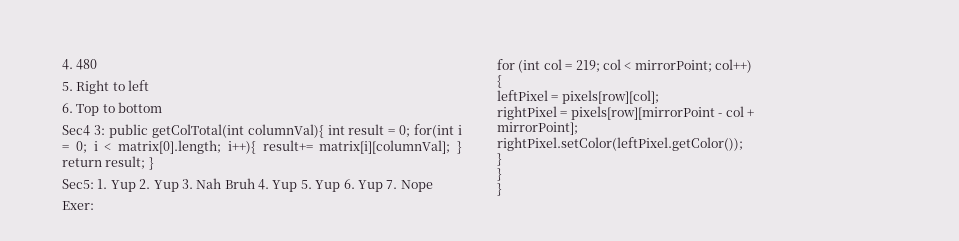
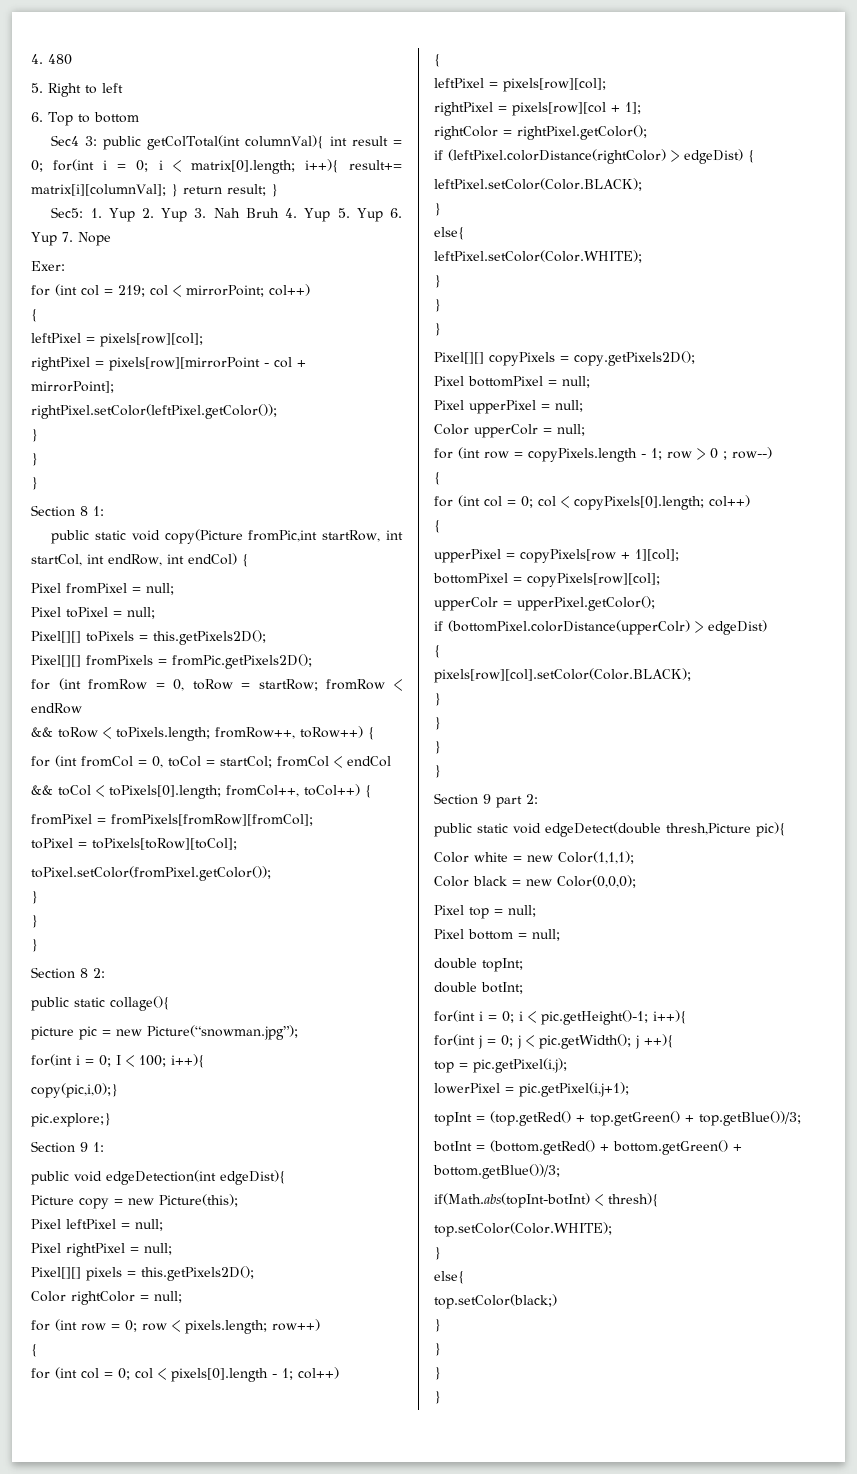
+ Section 8 1:
+ public static void copy(Picture fromPic,int startRow, int startCol, int endRow, int endCol) {
+ Pixel fromPixel = null;
+ Pixel toPixel = null;
+ Pixel[][] toPixels = this.getPixels2D();
+ Pixel[][] fromPixels = fromPic.getPixels2D();
+ for (int fromRow = 0, toRow = startRow; fromRow < endRow
+ && toRow < toPixels.length; fromRow++, toRow++) {
+ for (int fromCol = 0, toCol = startCol; fromCol < endCol
+ && toCol < toPixels[0].length; fromCol++, toCol++) {
+ fromPixel = fromPixels[fromRow][fromCol];
+ toPixel = toPixels[toRow][toCol];
+ toPixel.setColor(fromPixel.getColor());
+ }
+ }
+ }
+ Section 8 2:
+ public static collage(){
+ picture pic = new Picture(“snowman.jpg”);
+ for(int i = 0; I < 100; i++){
+ copy(pic,i,0);}
+ pic.explore;}
+ Section 9 1:
+ public void edgeDetection(int edgeDist){
+ Picture copy = new Picture(this);
+ Pixel leftPixel = null;
+ Pixel rightPixel = null;
+ Pixel[][] pixels = this.getPixels2D();
+ Color rightColor = null;
+ for (int row = 0; row < pixels.length; row++)
+ {
+ for (int col = 0; col < pixels[0].length - 1; col++)
+ {
+ leftPixel = pixels[row][col];
+ rightPixel = pixels[row][col + 1];
+ rightColor = rightPixel.getColor();
+ if (leftPixel.colorDistance(rightColor) > edgeDist) {
+ leftPixel.setColor(Color.BLACK);
+ }
+ else{
+ leftPixel.setColor(Color.WHITE);
+ }
+ }
+ }
+ Pixel[][] copyPixels = copy.getPixels2D();
+ Pixel bottomPixel = null;
+ Pixel upperPixel = null;
+ Color upperColr = null;
+ for (int row = copyPixels.length - 1; row > 0 ; row--)
+ {
+ for (int col = 0; col < copyPixels[0].length; col++)
+ {
+ upperPixel = copyPixels[row + 1][col];
+ bottomPixel = copyPixels[row][col];
+ upperColr = upperPixel.getColor();
+ if (bottomPixel.colorDistance(upperColr) > edgeDist)
+ {
+ pixels[row][col].setColor(Color.BLACK);
+ }
+ }
+ }
+ }
+ Section 9 part 2:
+ public static void edgeDetect(double thresh,Picture pic){
+ Color white = new Color(1,1,1);
+ Color black = new Color(0,0,0);
+ Pixel top = null;
+ Pixel bottom = null;
+ double topInt;
+ double botInt;
+ for(int i = 0; i < pic.getHeight()-1; i++){
+ for(int j = 0; j < pic.getWidth(); j ++){
+ top = pic.getPixel(i,j);
+ lowerPixel = pic.getPixel(i,j+1);
+ topInt = (top.getRed() + top.getGreen() + top.getBlue())/3;
+ botInt = (bottom.getRed() + bottom.getGreen() + bottom.getBlue())/3;
+ if(Math.abs(topInt-botInt) < thresh){
+ top.setColor(Color.WHITE);
+ }
+ else{
+ top.setColor(black;)
+ }
+ }
+ }
+ }

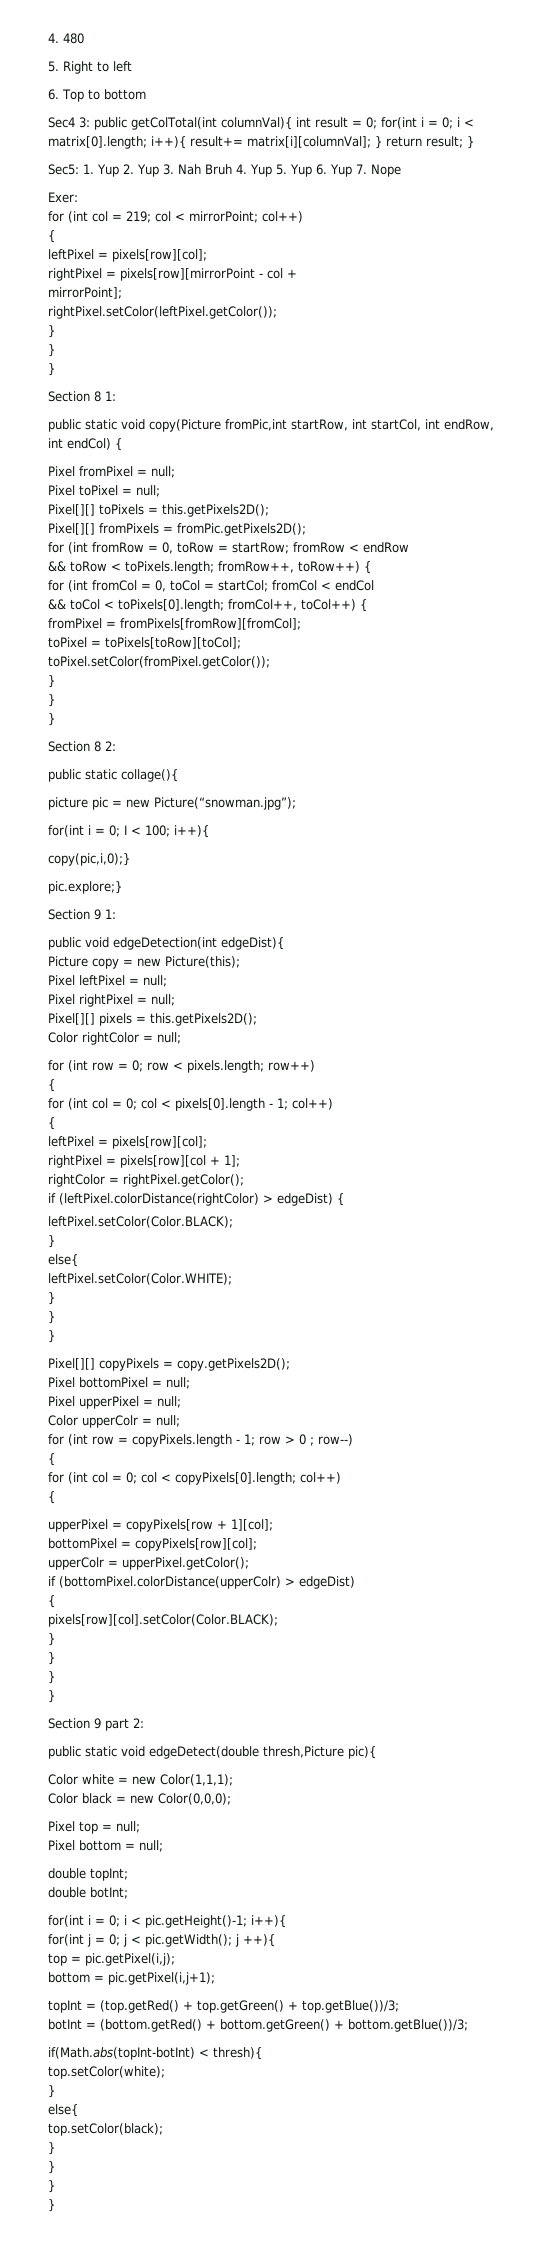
- lowerPixel = pic.getPixel(i,j+1);
+ bottom = pic.getPixel(i,j+1);
- top.setColor(Color.WHITE);
+ top.setColor(white);
  }
  else{
- top.setColor(black;)
+ top.setColor(black);

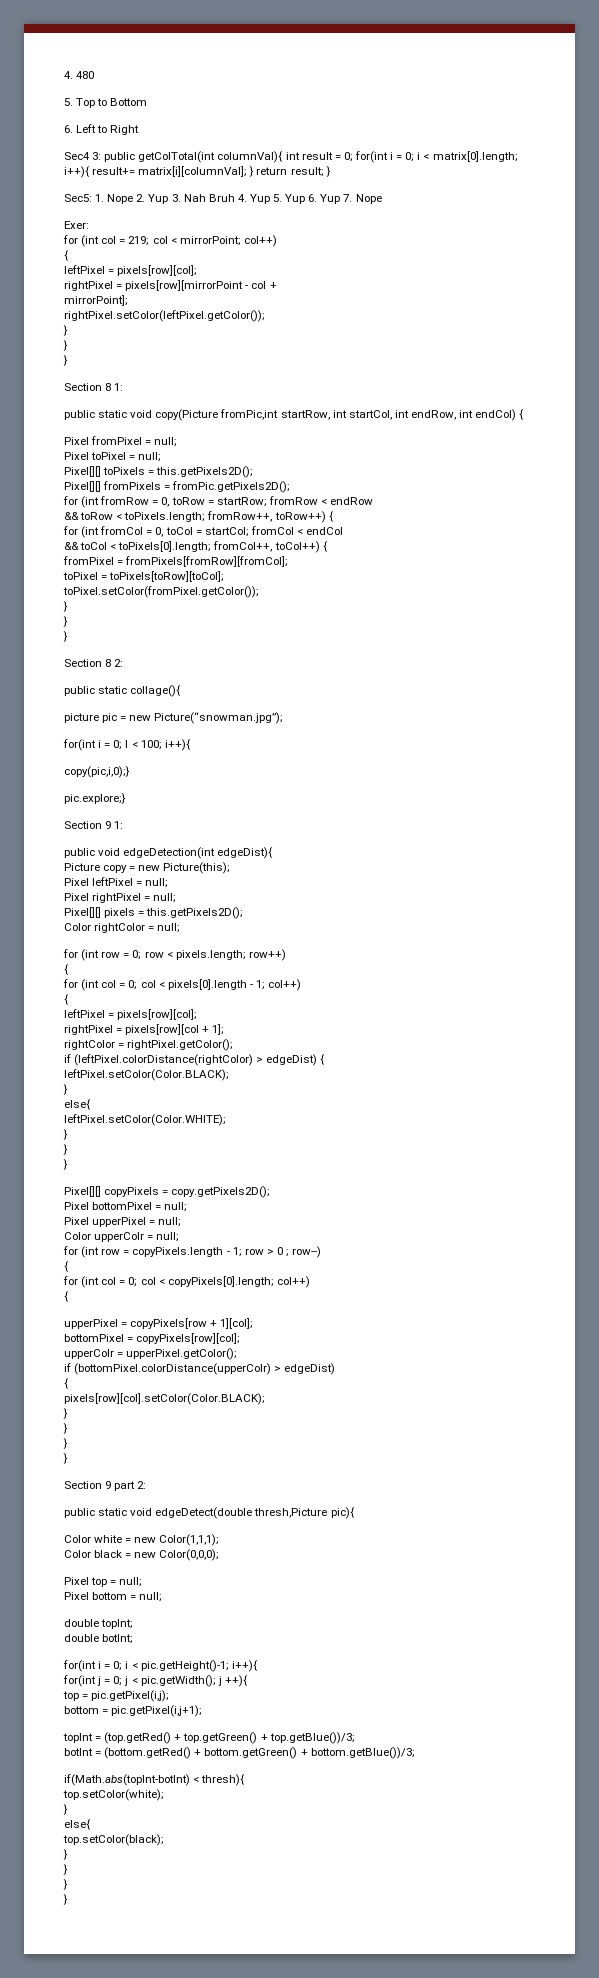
- 5. Right to left
- 6. Top to bottom
+ 5. Top to Bottom
+ 6. Left to Right
- Sec5: 1. Yup 2. Yup 3. Nah Bruh 4. Yup 5. Yup 6. Yup 7. Nope
+ Sec5: 1. Nope 2. Yup 3. Nah Bruh 4. Yup 5. Yup 6. Yup 7. Nope

